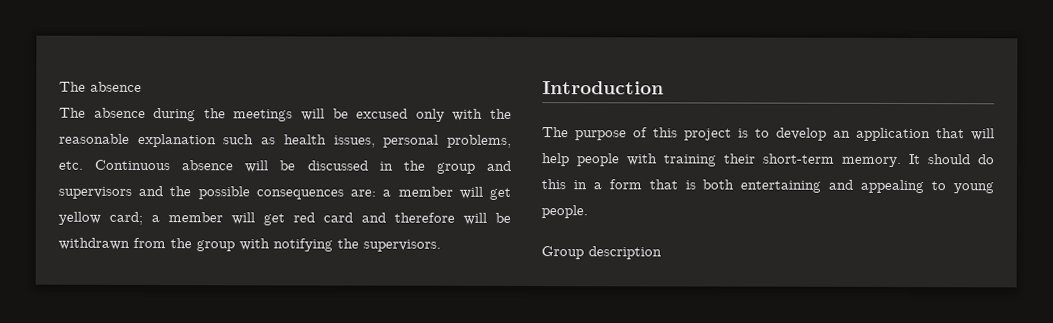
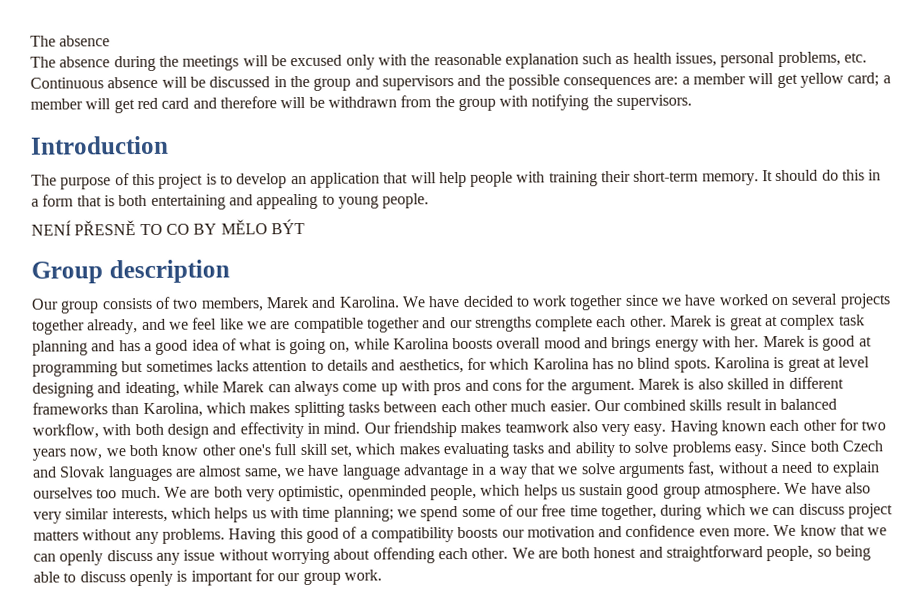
+ NENÍ PŘESNĚ TO CO BY MĚLO BÝT
  Group description
+ Our group consists of two members, Marek and Karolina. We have decided to work together since we have worked on several projects together already, and we feel like we are compatible together and our strengths complete each other. Marek is great at complex task planning and has a good idea of what is going on, while Karolina boosts overall mood and brings energy with her. Marek is good at programming but sometimes lacks attention to details and aesthetics, for which Karolina has no blind spots. Karolina is great at level designing and ideating, while Marek can always come up with pros and cons for the argument. Marek is also skilled in different frameworks than Karolina, which makes splitting tasks between each other much easier. Our combined skills result in balanced workflow, with both design and effectivity in mind. Our friendship makes teamwork also very easy. Having known each other for two years now, we both know other one's full skill set, which makes evaluating tasks and ability to solve problems easy. Since both Czech and Slovak languages are almost same, we have language advantage in a way that we solve arguments fast, without a need to explain ourselves too much. We are both very optimistic, openminded people, which helps us sustain good group atmosphere. We have also very similar interests, which helps us with time planning; we spend some of our free time together, during which we can discuss project matters without any problems. Having this good of a compatibility boosts our motivation and confidence even more. We know that we can openly discuss any issue without worrying about offending each other. We are both honest and straightforward people, so being able to discuss openly is important for our group work.

